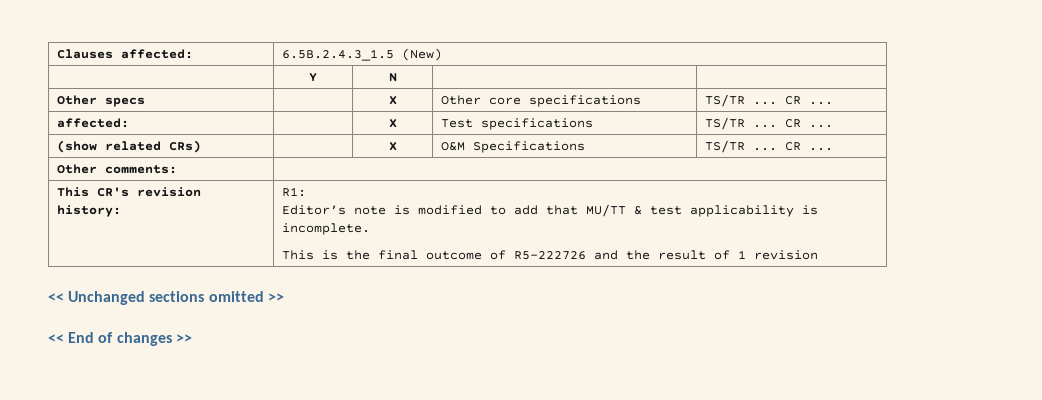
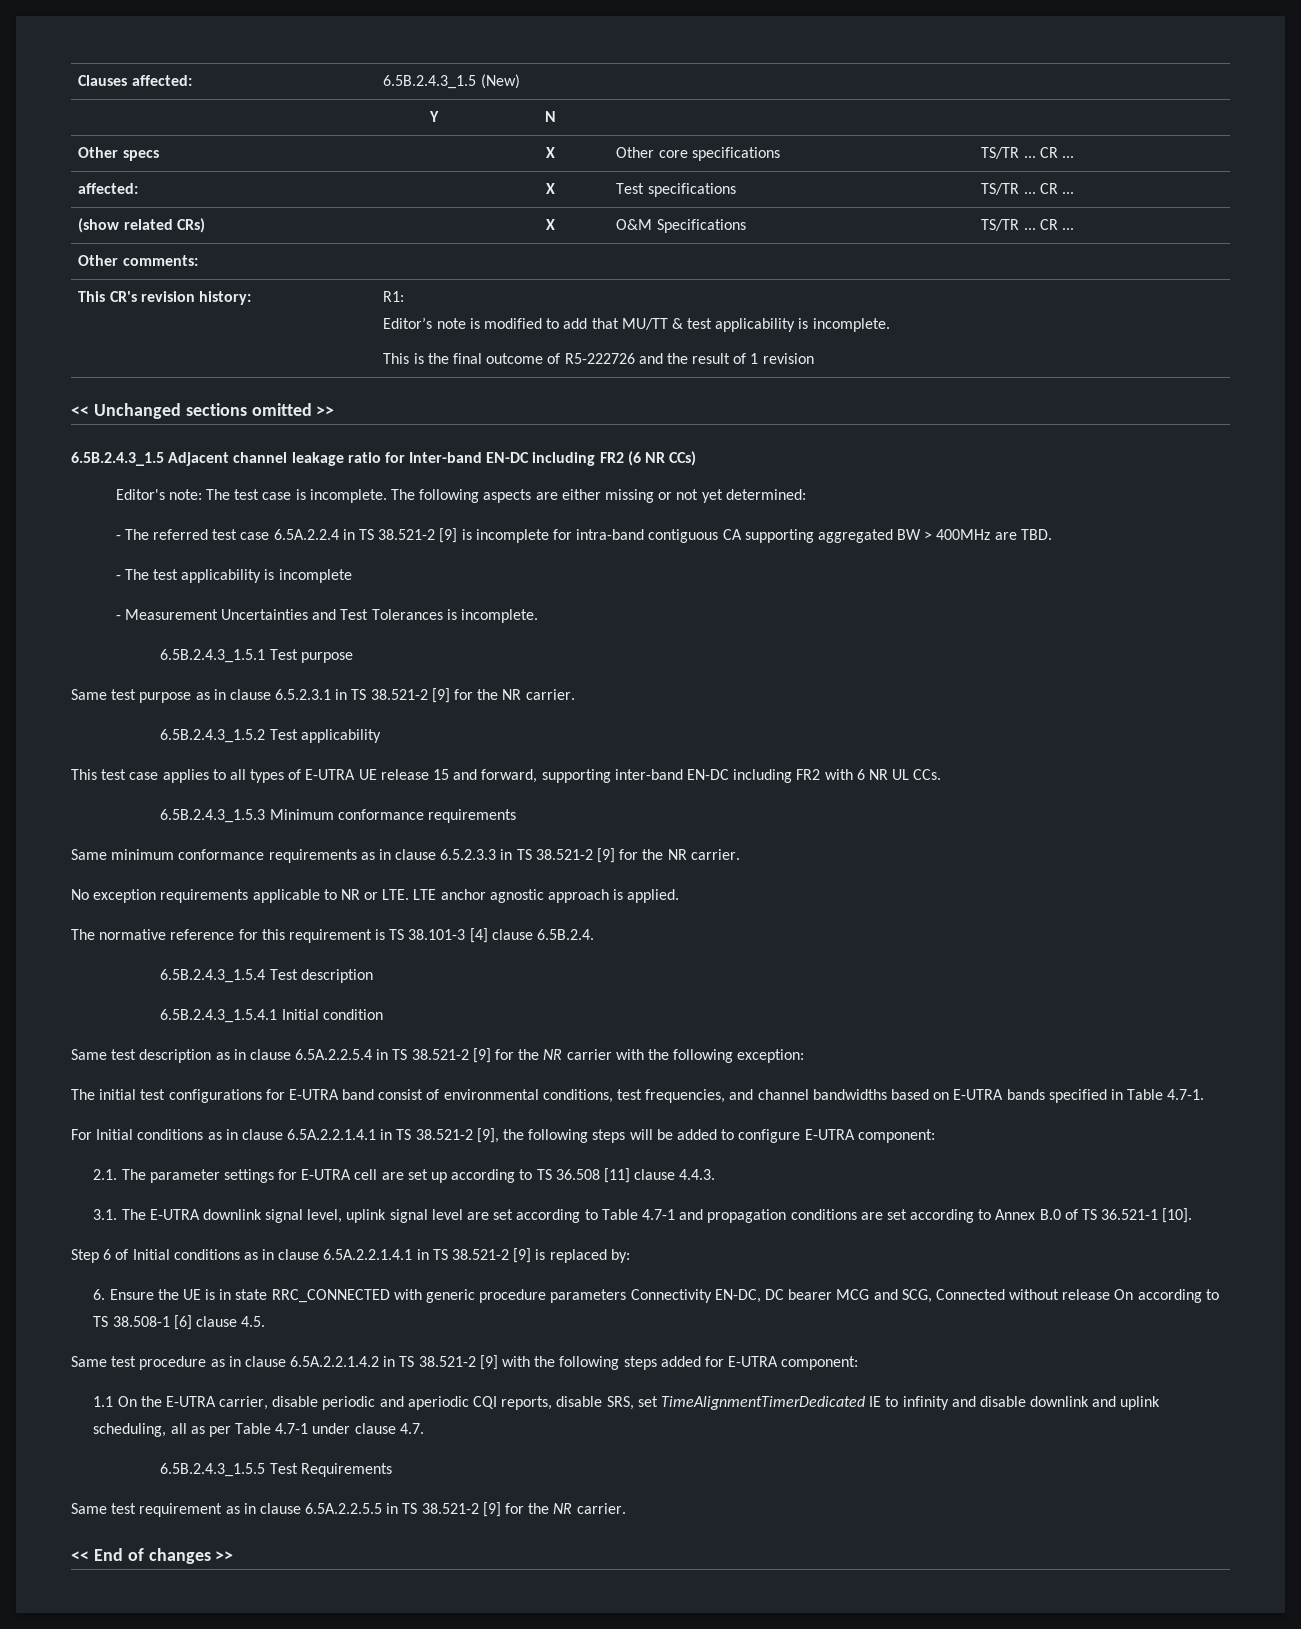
+ 6.5B.2.4.3_1.5 Adjacent channel leakage ratio for Inter-band EN-DC including FR2 (6 NR CCs)
+ Editor's note: The test case is incomplete. The following aspects are either missing or not yet determined:
+ - The referred test case 6.5A.2.2.4 in TS 38.521-2 [9] is incomplete for intra-band contiguous CA supporting aggregated BW > 400MHz are TBD.
+ - The test applicability is incomplete
+ - Measurement Uncertainties and Test Tolerances is incomplete.
+ 6.5B.2.4.3_1.5.1 Test purpose
+ Same test purpose as in clause 6.5.2.3.1 in TS 38.521-2 [9] for the NR carrier.
+ 6.5B.2.4.3_1.5.2 Test applicability
+ This test case applies to all types of E-UTRA UE release 15 and forward, supporting inter-band EN-DC including FR2 with 6 NR UL CCs.
+ 6.5B.2.4.3_1.5.3 Minimum conformance requirements
+ Same minimum conformance requirements as in clause 6.5.2.3.3 in TS 38.521-2 [9] for the NR carrier.
+ No exception requirements applicable to NR or LTE. LTE anchor agnostic approach is applied.
+ The normative reference for this requirement is TS 38.101-3 [4] clause 6.5B.2.4.
+ 6.5B.2.4.3_1.5.4 Test description
+ 6.5B.2.4.3_1.5.4.1 Initial condition
+ Same test description as in clause 6.5A.2.2.5.4 in TS 38.521-2 [9] for the NR carrier with the following exception:
+ The initial test configurations for E-UTRA band consist of environmental conditions, test frequencies, and channel bandwidths based on E-UTRA bands specified in Table 4.7-1.
+ For Initial conditions as in clause 6.5A.2.2.1.4.1 in TS 38.521-2 [9], the following steps will be added to configure E-UTRA component:
+ 2.1. The parameter settings for E-UTRA cell are set up according to TS 36.508 [11] clause 4.4.3.
+ 3.1. The E-UTRA downlink signal level, uplink signal level are set according to Table 4.7-1 and propagation conditions are set according to Annex B.0 of TS 36.521-1 [10].
+ Step 6 of Initial conditions as in clause 6.5A.2.2.1.4.1 in TS 38.521-2 [9] is replaced by:
+ 6. Ensure the UE is in state RRC_CONNECTED with generic procedure parameters Connectivity EN-DC, DC bearer MCG and SCG, Connected without release On according to TS 38.508-1 [6] clause 4.5.
+ Same test procedure as in clause 6.5A.2.2.1.4.2 in TS 38.521-2 [9] with the following steps added for E-UTRA component:
+ 1.1 On the E-UTRA carrier, disable periodic and aperiodic CQI reports, disable SRS, set TimeAlignmentTimerDedicated IE to infinity and disable downlink and uplink scheduling, all as per Table 4.7-1 under clause 4.7.
+ 6.5B.2.4.3_1.5.5 Test Requirements
+ Same test requirement as in clause 6.5A.2.2.5.5 in TS 38.521-2 [9] for the NR carrier.

